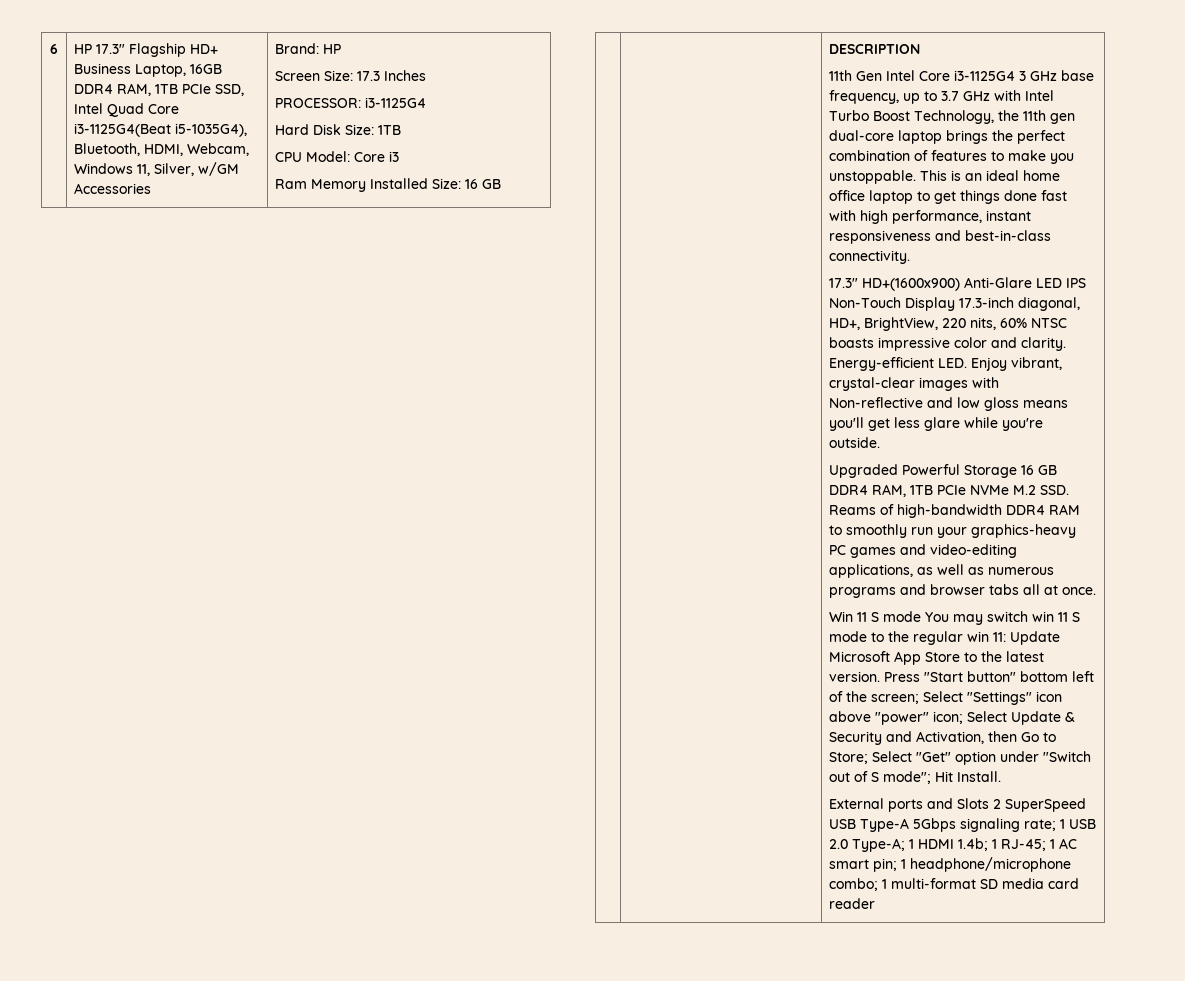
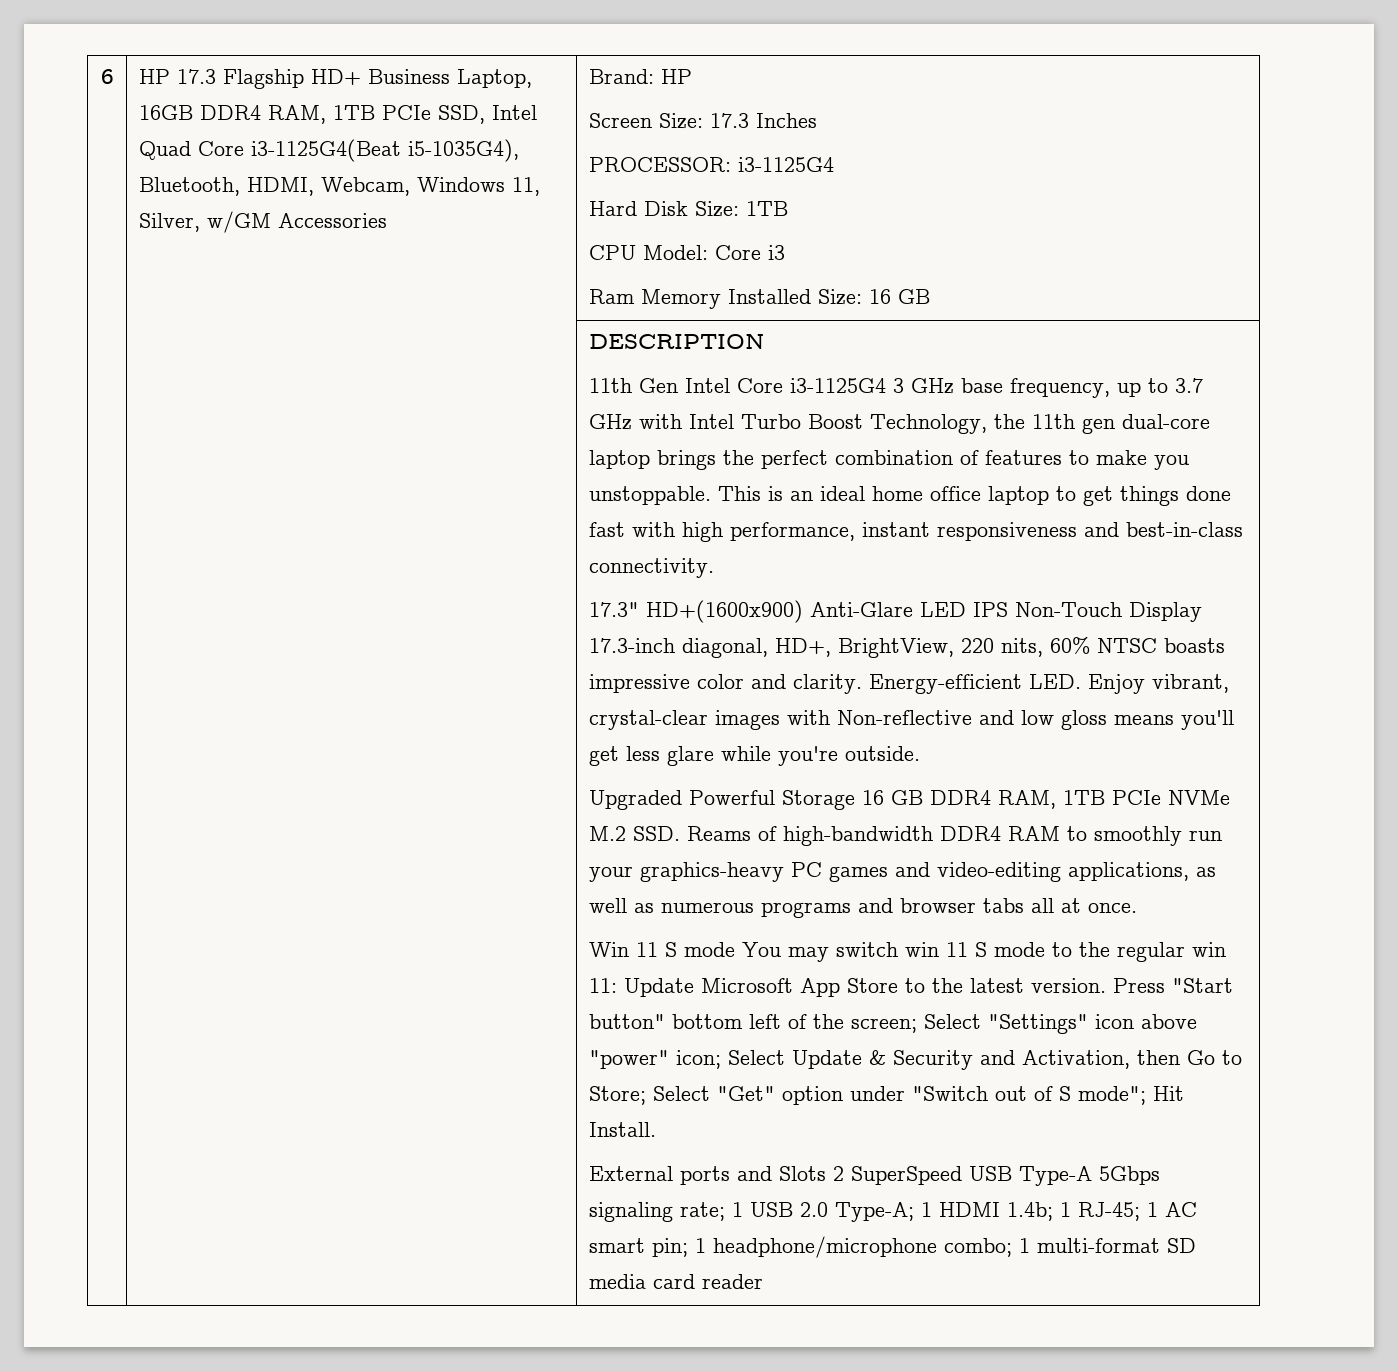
- HP 17.3" Flagship HD+ Business Laptop, 16GB DDR4 RAM, 1TB PCIe SSD, Intel Quad Core i3-1125G4(Beat i5-1035G4), Bluetooth, HDMI, Webcam, Windows 11, Silver, w/GM Accessories
+ HP 17.3 Flagship HD+ Business Laptop, 16GB DDR4 RAM, 1TB PCIe SSD, Intel Quad Core i3-1125G4(Beat i5-1035G4), Bluetooth, HDMI, Webcam, Windows 11, Silver, w/GM Accessories

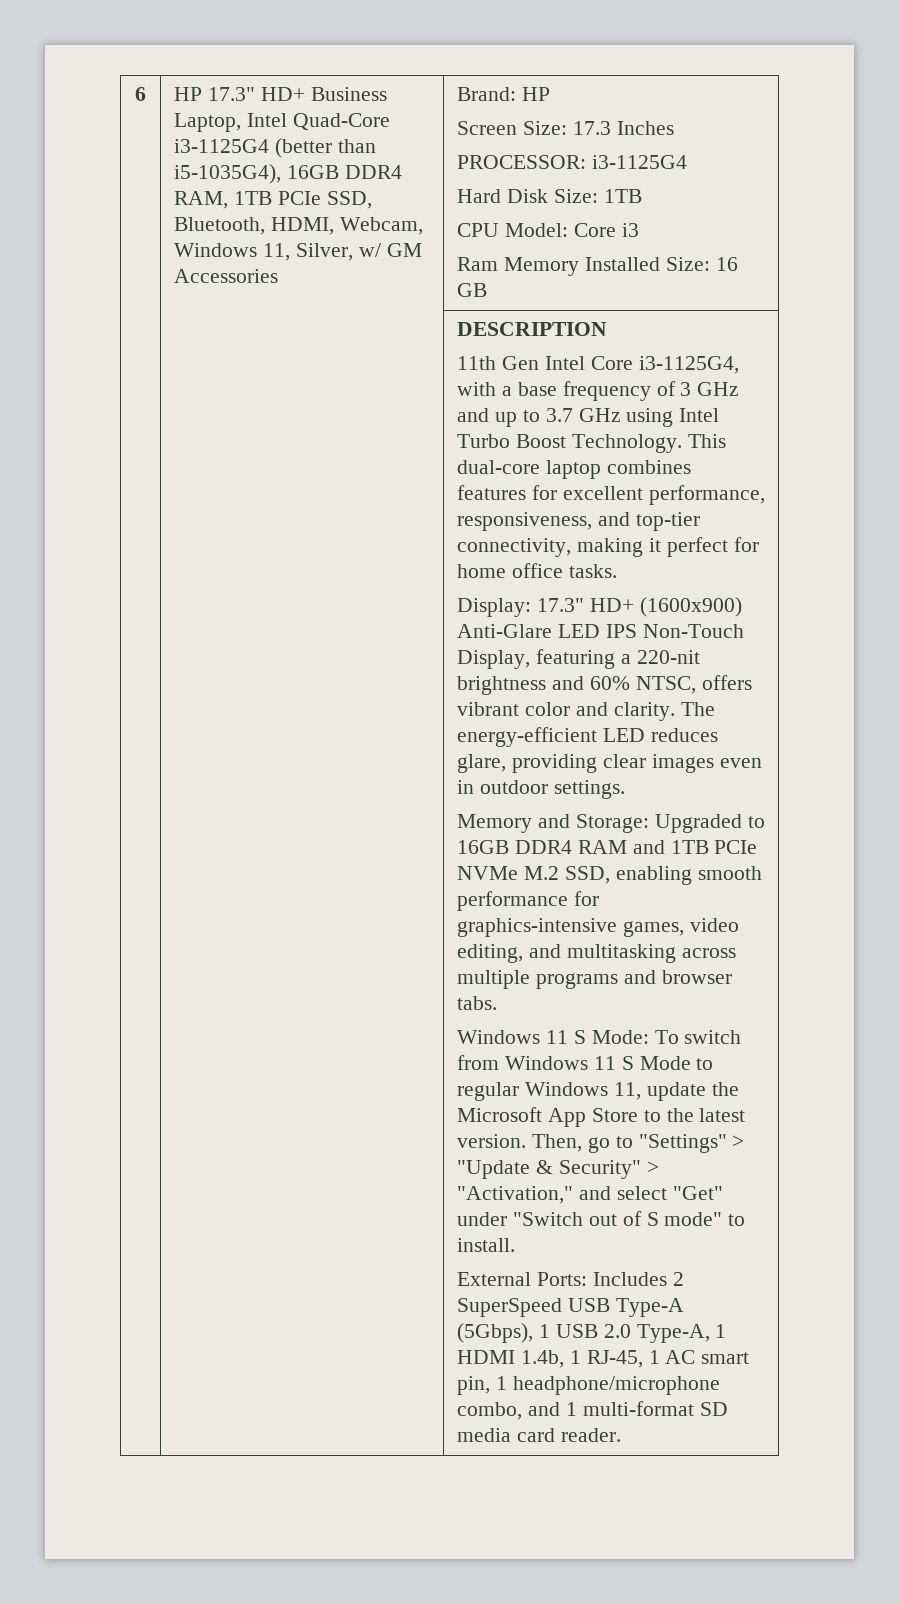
- HP 17.3 Flagship HD+ Business Laptop, 16GB DDR4 RAM, 1TB PCIe SSD, Intel Quad Core i3-1125G4(Beat i5-1035G4), Bluetooth, HDMI, Webcam, Windows 11, Silver, w/GM Accessories
+ HP 17.3" HD+ Business Laptop, Intel Quad-Core i3-1125G4 (better than i5-1035G4), 16GB DDR4 RAM, 1TB PCIe SSD, Bluetooth, HDMI, Webcam, Windows 11, Silver, w/ GM Accessories
- 11th Gen Intel Core i3-1125G4 3 GHz base frequency, up to 3.7 GHz with Intel Turbo Boost Technology, the 11th gen dual-core laptop brings the perfect combination of features to make you unstoppable. This is an ideal home office laptop to get things done fast with high performance, instant responsiveness and best-in-class connectivity.
- 17.3" HD+(1600x900) Anti-Glare LED IPS Non-Touch Display 17.3-inch diagonal, HD+, BrightView, 220 nits, 60% NTSC boasts impressive color and clarity. Energy-efficient LED. Enjoy vibrant, crystal-clear images with Non-reflective and low gloss means you'll get less glare while you're outside.
- Upgraded Powerful Storage 16 GB DDR4 RAM, 1TB PCIe NVMe M.2 SSD. Reams of high-bandwidth DDR4 RAM to smoothly run your graphics-heavy PC games and video-editing applications, as well as numerous programs and browser tabs all at once.
- Win 11 S mode You may switch win 11 S mode to the regular win 11: Update Microsoft App Store to the latest version.
+ 11th Gen Intel Core i3-1125G4, with a base frequency of 3 GHz and up to 3.7 GHz using Intel Turbo Boost Technology. This dual-core laptop combines features for excellent performance, responsiveness, and top-tier connectivity, making it perfect for home office tasks.
+ Display: 17.3" HD+ (1600x900) Anti-Glare LED IPS Non-Touch Display, featuring a 220-nit brightness and 60% NTSC, offers vibrant color and clarity. The energy-efficient LED reduces glare, providing clear images even in outdoor settings.
+ Memory and Storage: Upgraded to 16GB DDR4 RAM and 1TB PCIe NVMe M.2 SSD, enabling smooth performance for graphics-intensive games, video editing, and multitasking across multiple programs and browser tabs.
+ Windows 11 S Mode: To switch from Windows 11 S Mode to regular Windows 11, update the Microsoft App Store to the latest version.
- Press "Start button" bottom left of the screen; Select "Settings" icon above "power" icon; Select Update & Security and Activation, then Go to Store; Select "Get" option under "Switch out of S mode"; Hit Install.
- External ports and Slots 2 SuperSpeed USB Type-A 5Gbps signaling rate; 1 USB 2.0 Type-A; 1 HDMI 1.4b; 1 RJ-45; 1 AC smart pin; 1 headphone/microphone combo; 1 multi-format SD media card reader
+ Then, go to "Settings" > "Update & Security" > "Activation," and select "Get" under "Switch out of S mode" to install.
+ External Ports: Includes 2 SuperSpeed USB Type-A (5Gbps), 1 USB 2.0 Type-A, 1 HDMI 1.4b, 1 RJ-45, 1 AC smart pin, 1 headphone/microphone combo, and 1 multi-format SD media card reader.

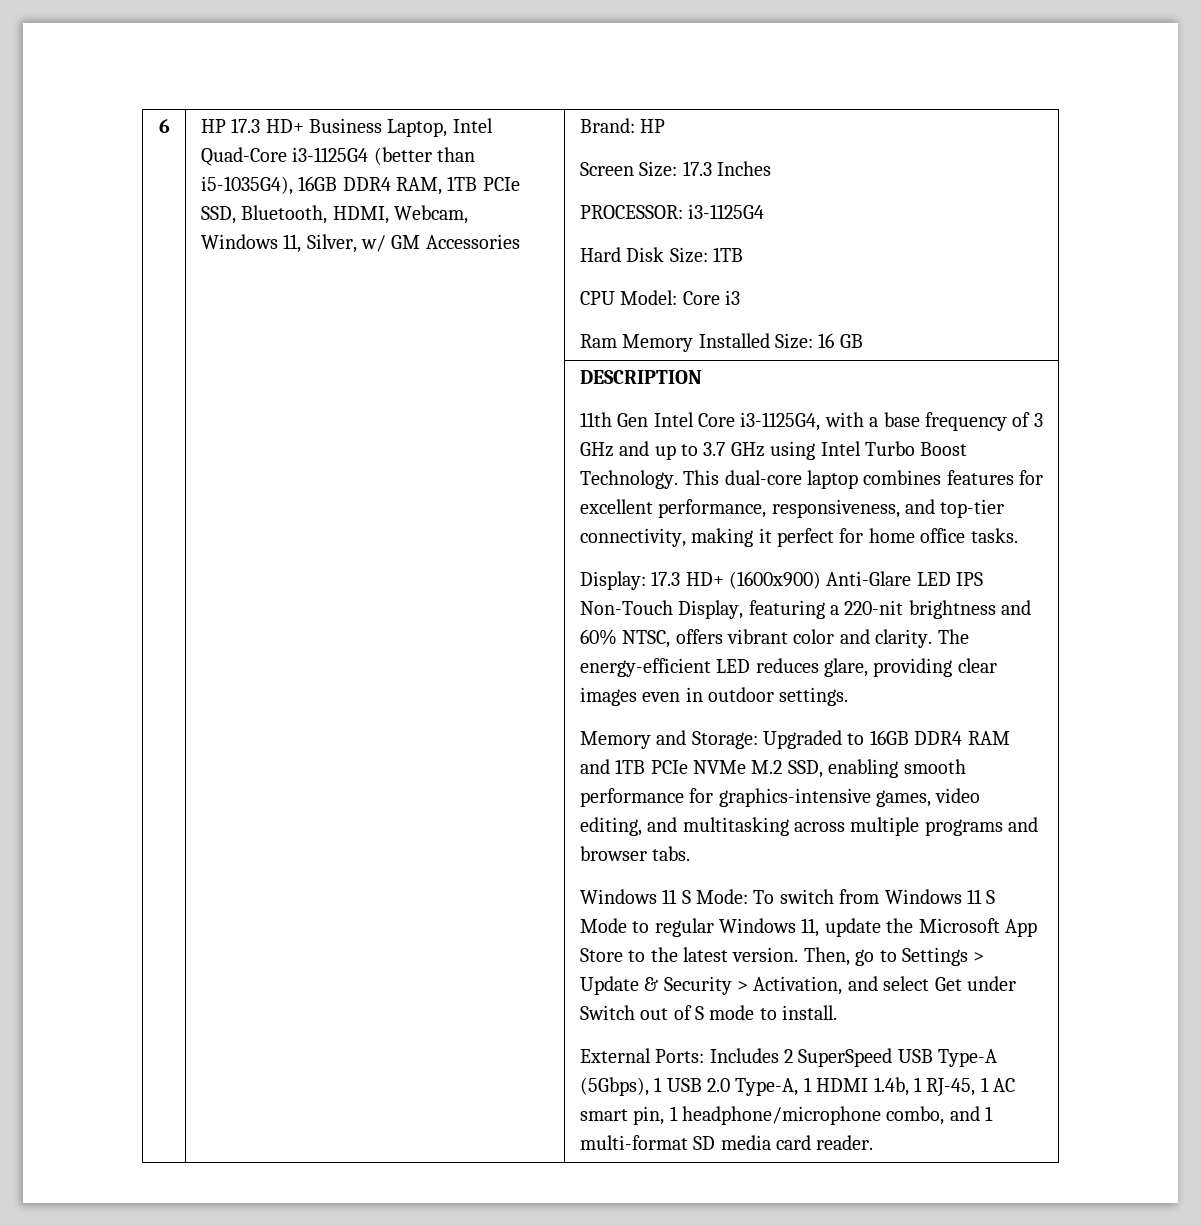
- HP 17.3" HD+ Business Laptop, Intel Quad-Core i3-1125G4 (better than i5-1035G4), 16GB DDR4 RAM, 1TB PCIe SSD, Bluetooth, HDMI, Webcam, Windows 11, Silver, w/ GM Accessories
+ HP 17.3 HD+ Business Laptop, Intel Quad-Core i3-1125G4 (better than i5-1035G4), 16GB DDR4 RAM, 1TB PCIe SSD, Bluetooth, HDMI, Webcam, Windows 11, Silver, w/ GM Accessories
- Display: 17.3" HD+ (1600x900) Anti-Glare LED IPS Non-Touch Display, featuring a 220-nit brightness and 60% NTSC, offers vibrant color and clarity.
+ Display: 17.3 HD+ (1600x900) Anti-Glare LED IPS Non-Touch Display, featuring a 220-nit brightness and 60% NTSC, offers vibrant color and clarity.
- Then, go to "Settings" > "Update & Security" > "Activation," and select "Get" under "Switch out of S mode" to install.
+ Then, go to Settings > Update & Security > Activation, and select Get under Switch out of S mode to install.

